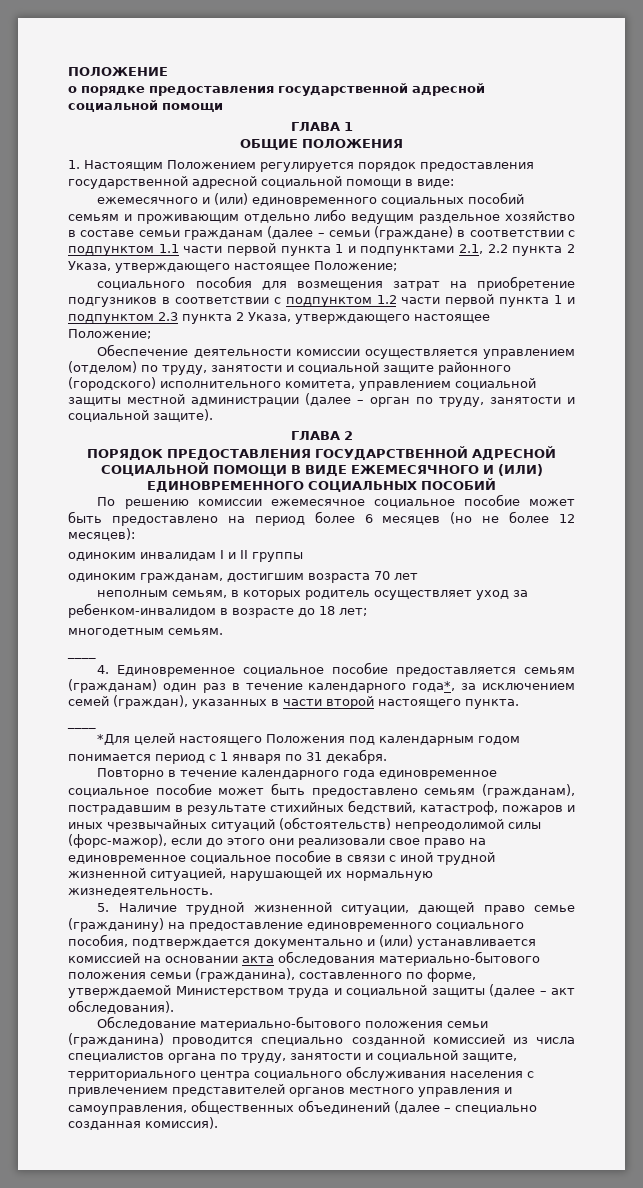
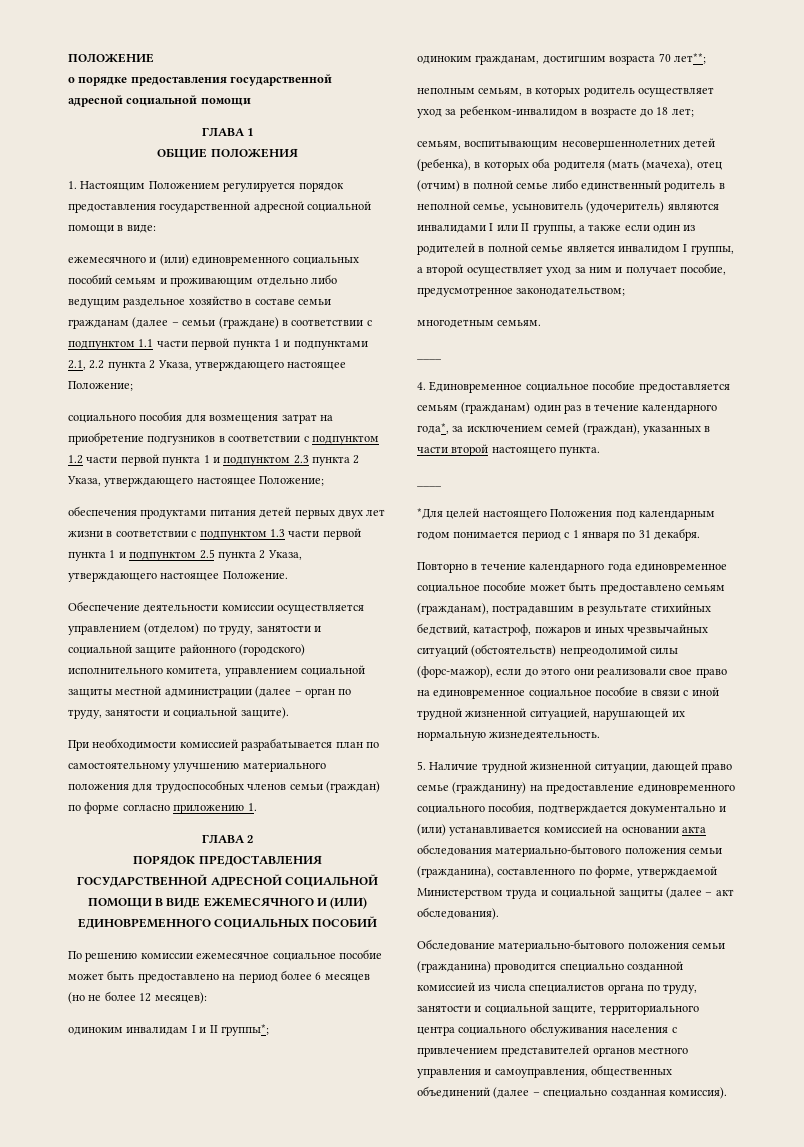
+ обеспечения продуктами питания детей первых двух лет жизни в соответствии с подпунктом 1.3 части первой пункта 1 и подпунктом 2.5 пункта 2 Указа, утверждающего настоящее Положение.
+ При необходимости комиссией разрабатывается план по самостоятельному улучшению материального положения для трудоспособных членов семьи (граждан) по форме согласно приложению 1.
- одиноким инвалидам I и II группы
+ одиноким инвалидам I и II группы*;
- одиноким гражданам, достигшим возраста 70 лет
+ одиноким гражданам, достигшим возраста 70 лет**;
+ семьям, воспитывающим несовершеннолетних детей (ребенка), в которых оба родителя (мать (мачеха), отец (отчим) в полной семье либо единственный родитель в неполной семье, усыновитель (удочеритель) являются инвалидами I или II группы, а также если один из родителей в полной семье является инвалидом I группы, а второй осуществляет уход за ним и получает пособие, предусмотренное законодательством;

